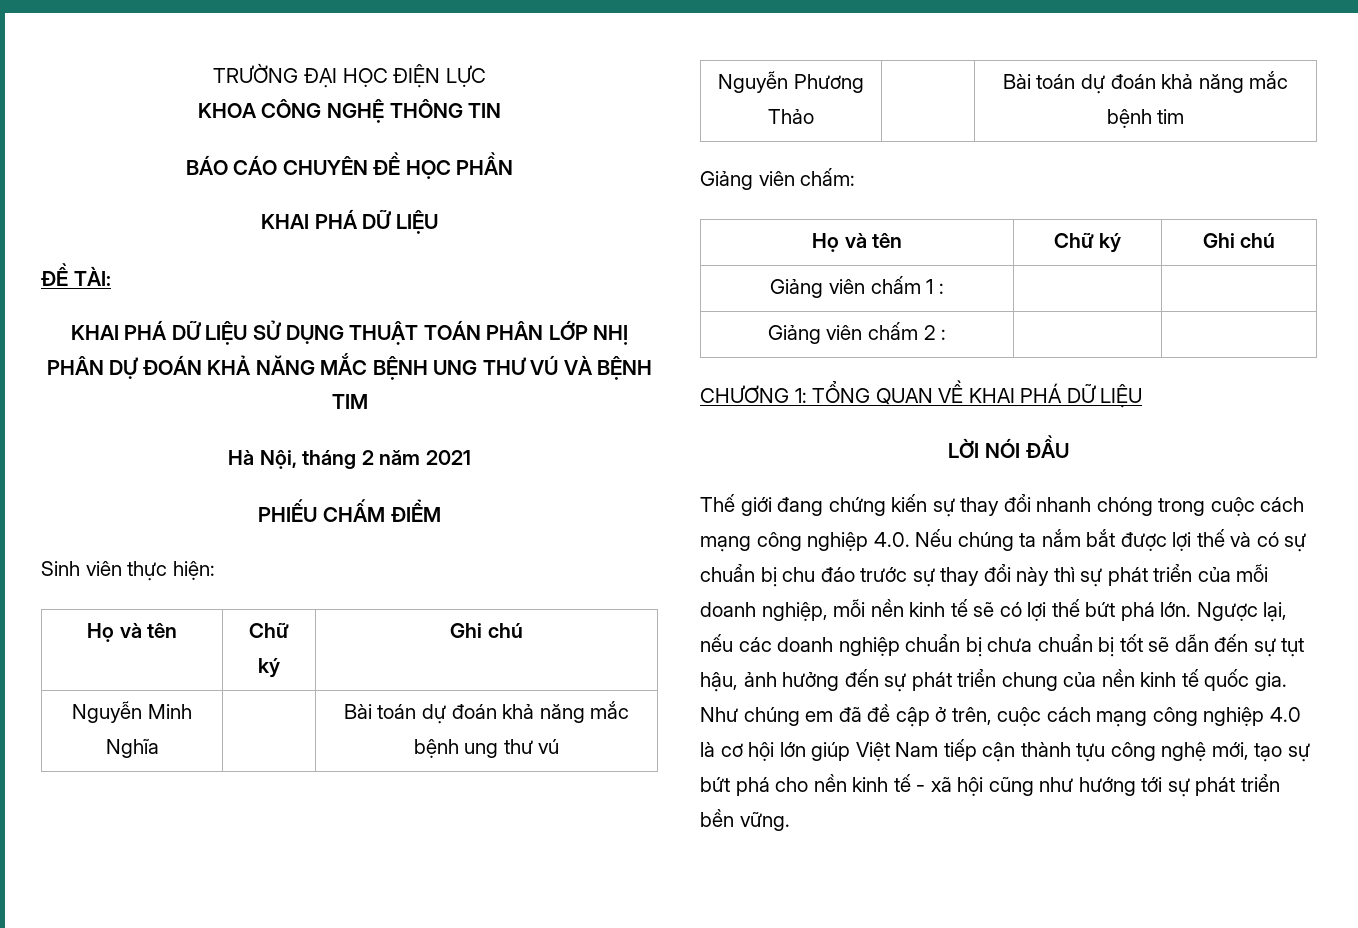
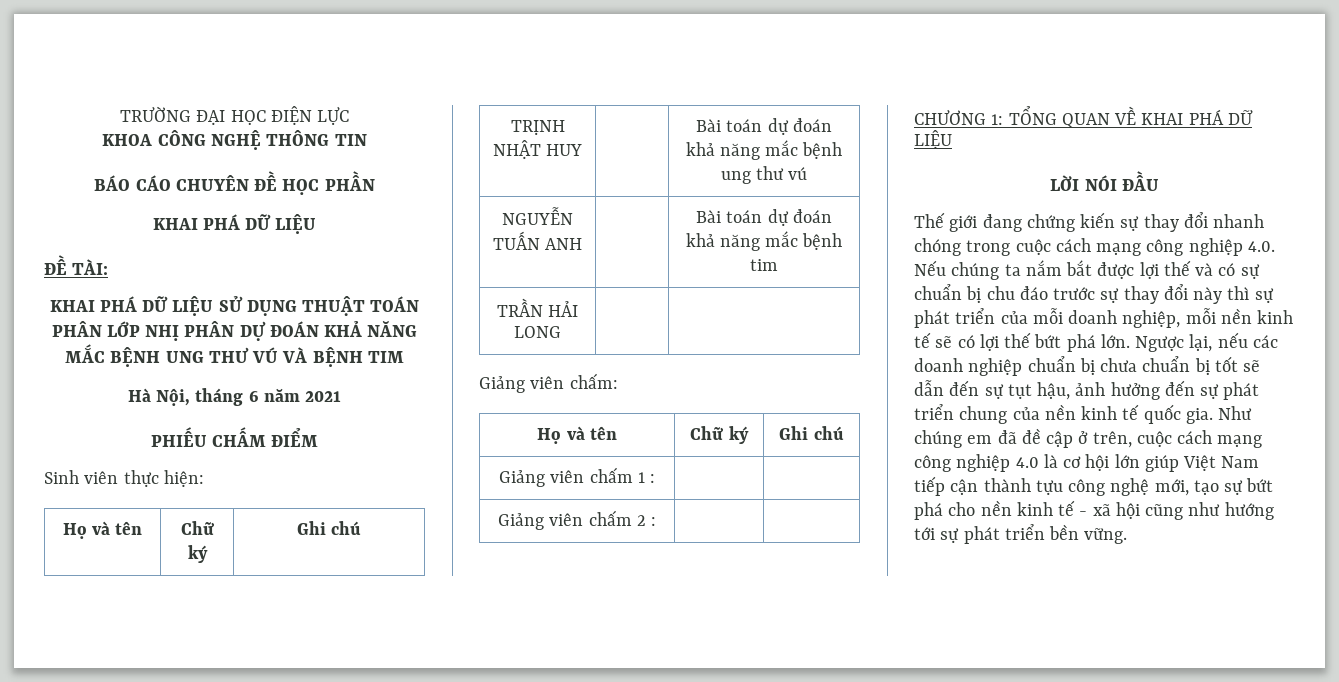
- Hà Nội, tháng 2 năm 2021
+ Hà Nội, tháng 6 năm 2021
- Nguyễn Minh Nghĩa | | Bài toán dự đoán khả năng mắc bệnh ung thư vú
+ TRỊNH NHẬT HUY | | Bài toán dự đoán khả năng mắc bệnh ung thư vú
- Nguyễn Phương Thảo | | Bài toán dự đoán khả năng mắc bệnh tim
+ NGUYỄN TUẤN ANH | | Bài toán dự đoán khả năng mắc bệnh tim
+ TRẦN HẢI LONG | |

